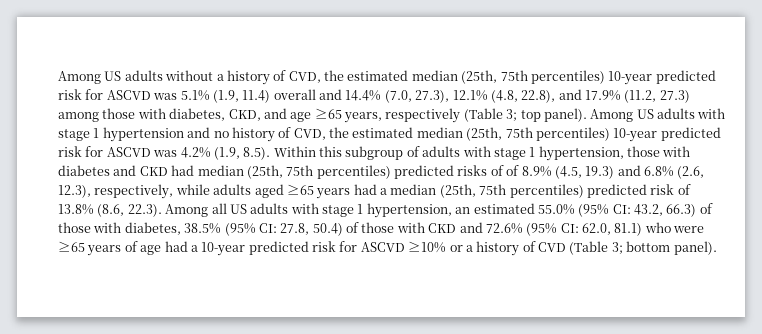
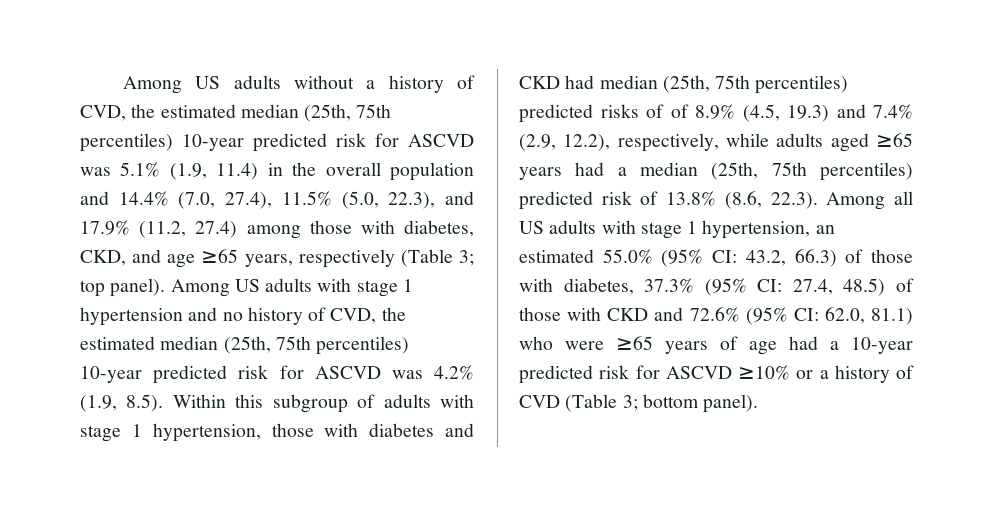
- Among US adults without a history of CVD, the estimated median (25th, 75th percentiles) 10-year predicted risk for ASCVD was 5.1% (1.9, 11.4) overall and 14.4% (7.0, 27.3), 12.1% (4.8, 22.8), and 17.9% (11.2, 27.3) among those with diabetes, CKD, and age ≥65 years, respectively (Table 3; top panel).
+ Among US adults without a history of CVD, the estimated median (25th, 75th percentiles) 10-year predicted risk for ASCVD was 5.1% (1.9, 11.4) in the overall population and 14.4% (7.0, 27.4), 11.5% (5.0, 22.3), and 17.9% (11.2, 27.4) among those with diabetes, CKD, and age ≥65 years, respectively (Table 3; top panel).
- Among US adults with stage 1 hypertension and no history of CVD, the estimated median (25th, 75th percentiles) 10-year predicted risk for ASCVD was 4.2% (1.9, 8.5). Within this subgroup of adults with stage 1 hypertension, those with diabetes and CKD had median (25th, 75th percentiles) predicted risks of of 8.9% (4.5, 19.3) and 6.8% (2.6, 12.3), respectively, while adults aged ≥65 years had a median (25th, 75th percentiles) predicted risk of 13.8% (8.6, 22.3). Among all US adults with stage 1 hypertension, an estimated 55.0% (95% CI:
+ Among US adults with stage 1 hypertension and no history of CVD, the estimated median (25th, 75th percentiles) 10-year predicted risk for ASCVD was 4.2% (1.9, 8.5). Within this subgroup of adults with stage 1 hypertension, those with diabetes and CKD had median (25th, 75th percentiles) predicted risks of of 8.9% (4.5, 19.3) and 7.4% (2.9, 12.2), respectively, while adults aged ≥65 years had a median (25th, 75th percentiles) predicted risk of 13.8% (8.6, 22.3). Among all US adults with stage 1 hypertension, an estimated 55.0% (95% CI:
- 43.2, 66.3) of those with diabetes, 38.5% (95% CI: 27.8, 50.4) of those with CKD and 72.6% (95% CI:
+ 43.2, 66.3) of those with diabetes, 37.3% (95% CI: 27.4, 48.5) of those with CKD and 72.6% (95% CI:

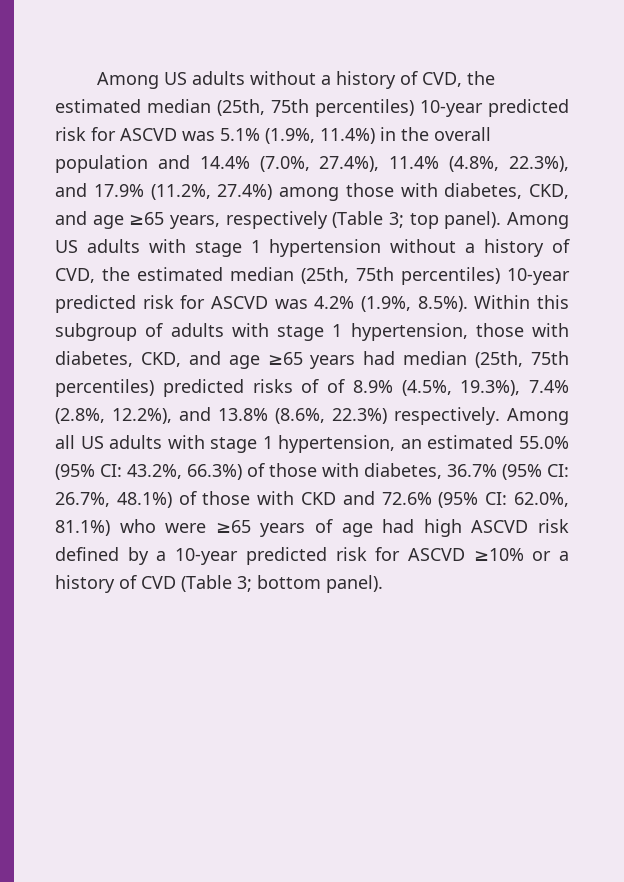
- Among US adults without a history of CVD, the estimated median (25th, 75th percentiles) 10-year predicted risk for ASCVD was 5.1% (1.9, 11.4) in the overall population and 14.4% (7.0, 27.4), 11.5% (5.0, 22.3), and 17.9% (11.2, 27.4) among those with diabetes, CKD, and age ≥65 years, respectively (Table 3; top panel).
+ Among US adults without a history of CVD, the estimated median (25th, 75th percentiles) 10-year predicted risk for ASCVD was 5.1% (1.9%, 11.4%) in the overall population and 14.4% (7.0%, 27.4%), 11.4% (4.8%, 22.3%), and 17.9% (11.2%, 27.4%) among those with diabetes, CKD, and age ≥65 years, respectively (Table 3; top panel).
- Among US adults with stage 1 hypertension and no history of CVD, the estimated median (25th, 75th percentiles) 10-year predicted risk for ASCVD was 4.2% (1.9, 8.5). Within this subgroup of adults with stage 1 hypertension, those with diabetes and CKD had median (25th, 75th percentiles) predicted risks of of 8.9% (4.5, 19.3) and 7.4% (2.9, 12.2), respectively, while adults aged ≥65 years had a median (25th, 75th percentiles) predicted risk of 13.8% (8.6, 22.3). Among all US adults with stage 1 hypertension, an estimated 55.0% (95% CI:
+ Among US adults with stage 1 hypertension without a history of CVD, the estimated median (25th, 75th percentiles) 10-year predicted risk for ASCVD was 4.2% (1.9%, 8.5%). Within this subgroup of adults with stage 1 hypertension, those with diabetes, CKD, and age ≥65 years had median (25th, 75th percentiles) predicted risks of of 8.9% (4.5%, 19.3%), 7.4% (2.8%, 12.2%), and 13.8% (8.6%, 22.3%) respectively. Among all US adults with stage 1 hypertension, an estimated 55.0% (95% CI:
- 43.2, 66.3) of those with diabetes, 37.3% (95% CI: 27.4, 48.5) of those with CKD and 72.6% (95% CI:
+ 43.2%, 66.3%) of those with diabetes, 36.7% (95% CI: 26.7%, 48.1%) of those with CKD and 72.6% (95% CI:
- 62.0, 81.1) who were ≥65 years of age had a 10-year predicted risk for ASCVD ≥10% or a history of CVD (Table 3;
+ 62.0%, 81.1%) who were ≥65 years of age had high ASCVD risk defined by a 10-year predicted risk for ASCVD ≥10% or a history of CVD (Table 3;

